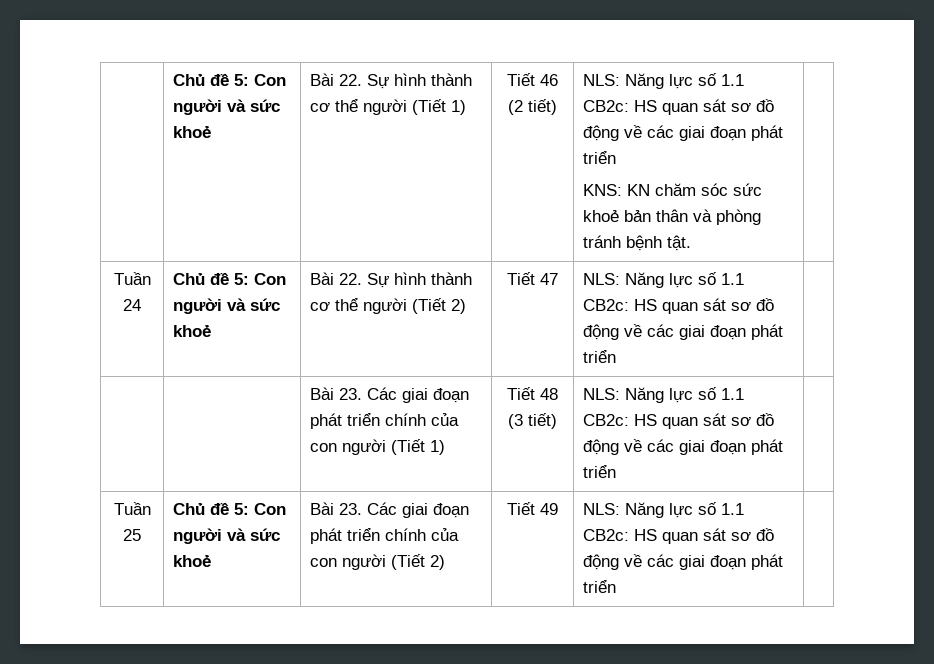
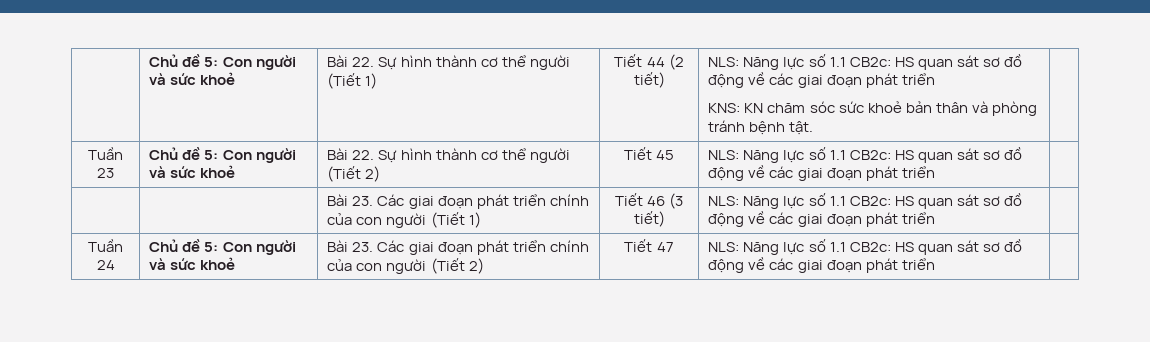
- Tiết 46 (2 tiết)
+ Tiết 44 (2 tiết)
- Tuần 24 | Chủ đề 5: Con người và sức khoẻ | Bài 22. Sự hình thành cơ thể người (Tiết 2) | Tiết 47 | NLS: Năng lực số 1.1 CB2c: HS quan sát sơ đồ động về các giai đoạn phát triển |
+ Tuần 23 | Chủ đề 5: Con người và sức khoẻ | Bài 22. Sự hình thành cơ thể người (Tiết 2) | Tiết 45 | NLS: Năng lực số 1.1 CB2c: HS quan sát sơ đồ động về các giai đoạn phát triển |
- | | Bài 23. Các giai đoạn phát triển chính của con người (Tiết 1) | Tiết 48 (3 tiết) | NLS: Năng lực số 1.1 CB2c: HS quan sát sơ đồ động về các giai đoạn phát triển |
+ | | Bài 23. Các giai đoạn phát triển chính của con người (Tiết 1) | Tiết 46 (3 tiết) | NLS: Năng lực số 1.1 CB2c: HS quan sát sơ đồ động về các giai đoạn phát triển |
- Tuần 25
+ Tuần 24
- Tiết 49
+ Tiết 47

